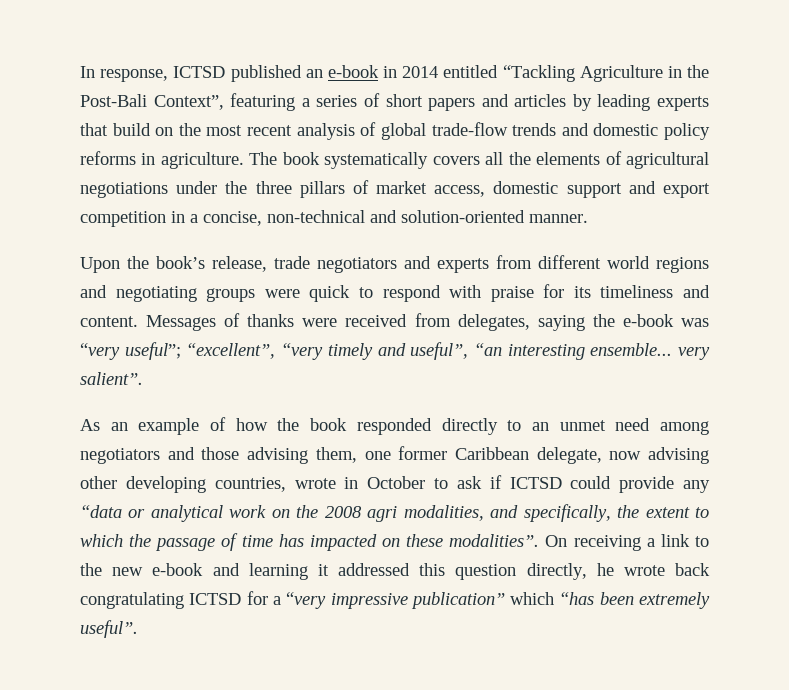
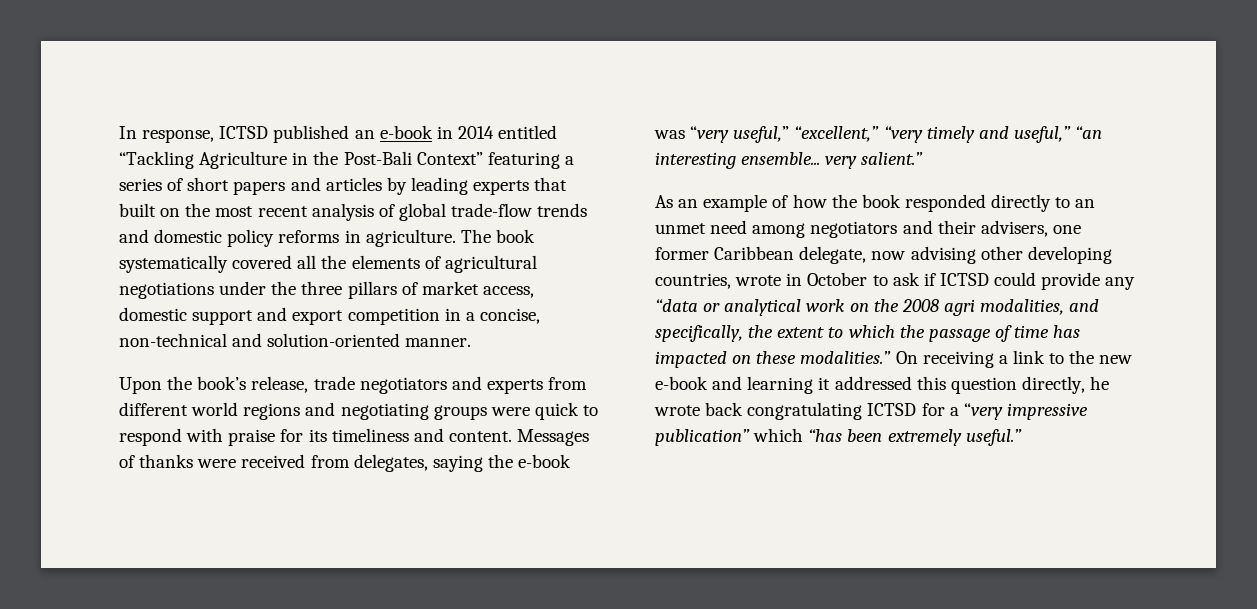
- In response, ICTSD published an e-book in 2014 entitled “Tackling Agriculture in the Post-Bali Context”, featuring a series of short papers and articles by leading experts that build on the most recent analysis of global trade-flow trends and domestic policy reforms in agriculture.
+ In response, ICTSD published an e-book in 2014 entitled “Tackling Agriculture in the Post-Bali Context” featuring a series of short papers and articles by leading experts that built on the most recent analysis of global trade-flow trends and domestic policy reforms in agriculture.
- The book systematically covers all the elements of agricultural negotiations under the three pillars of market access, domestic support and export competition in a concise, non-technical and solution-oriented manner.
+ The book systematically covered all the elements of agricultural negotiations under the three pillars of market access, domestic support and export competition in a concise, non-technical and solution-oriented manner.
- Messages of thanks were received from delegates, saying the e-book was “very useful”; “excellent”, “very timely and useful”, “an interesting ensemble... very salient”.
+ Messages of thanks were received from delegates, saying the e-book was “very useful,” “excellent,” “very timely and useful,” “an interesting ensemble... very salient.”
- As an example of how the book responded directly to an unmet need among negotiators and those advising them, one former Caribbean delegate, now advising other developing countries, wrote in October to ask if ICTSD could provide any “data or analytical work on the 2008 agri modalities, and specifically, the extent to which the passage of time has impacted on these modalities”.
+ As an example of how the book responded directly to an unmet need among negotiators and their advisers, one former Caribbean delegate, now advising other developing countries, wrote in October to ask if ICTSD could provide any “data or analytical work on the 2008 agri modalities, and specifically, the extent to which the passage of time has impacted on these modalities.”
- On receiving a link to the new e-book and learning it addressed this question directly, he wrote back congratulating ICTSD for a “very impressive publication” which “has been extremely useful”.
+ On receiving a link to the new e-book and learning it addressed this question directly, he wrote back congratulating ICTSD for a “very impressive publication” which “has been extremely useful.”

